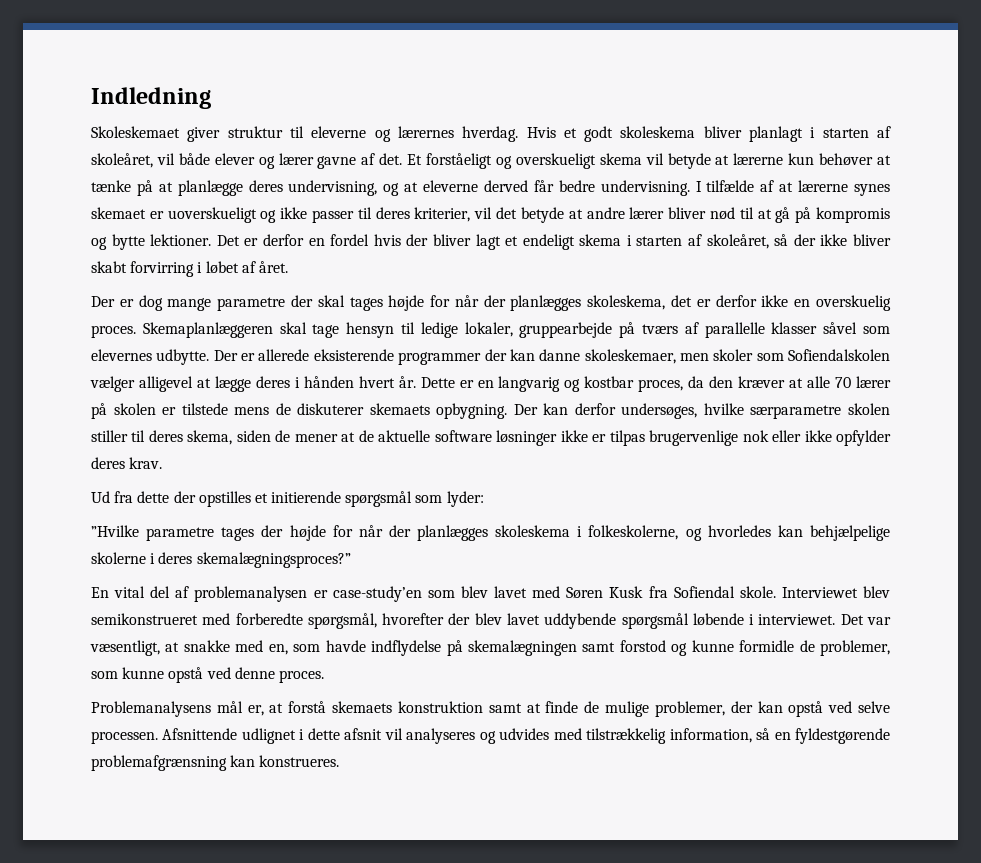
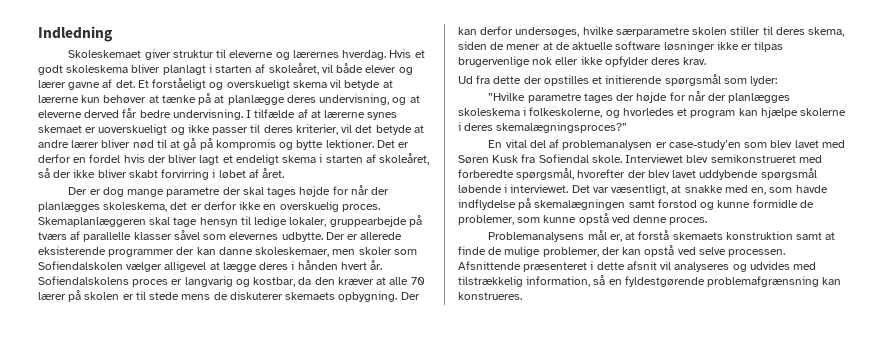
- Dette er en langvarig og kostbar proces, da den kræver at alle 70 lærer på skolen er tilstede mens de diskuterer skemaets opbygning.
+ Sofiendalskolens proces er langvarig og kostbar, da den kræver at alle 70 lærer på skolen er til stede mens de diskuterer skemaets opbygning.
- ”Hvilke parametre tages der højde for når der planlægges skoleskema i folkeskolerne, og hvorledes kan behjælpelige skolerne i deres skemalægningsproces?”
+ ”Hvilke parametre tages der højde for når der planlægges skoleskema i folkeskolerne, og hvorledes et program kan hjælpe skolerne i deres skemalægningsproces?”
- Afsnittende udlignet i dette afsnit vil analyseres og udvides med tilstrækkelig information, så en fyldestgørende problemafgrænsning kan konstrueres.
+ Afsnittende præsenteret i dette afsnit vil analyseres og udvides med tilstrækkelig information, så en fyldestgørende problemafgrænsning kan konstrueres.

